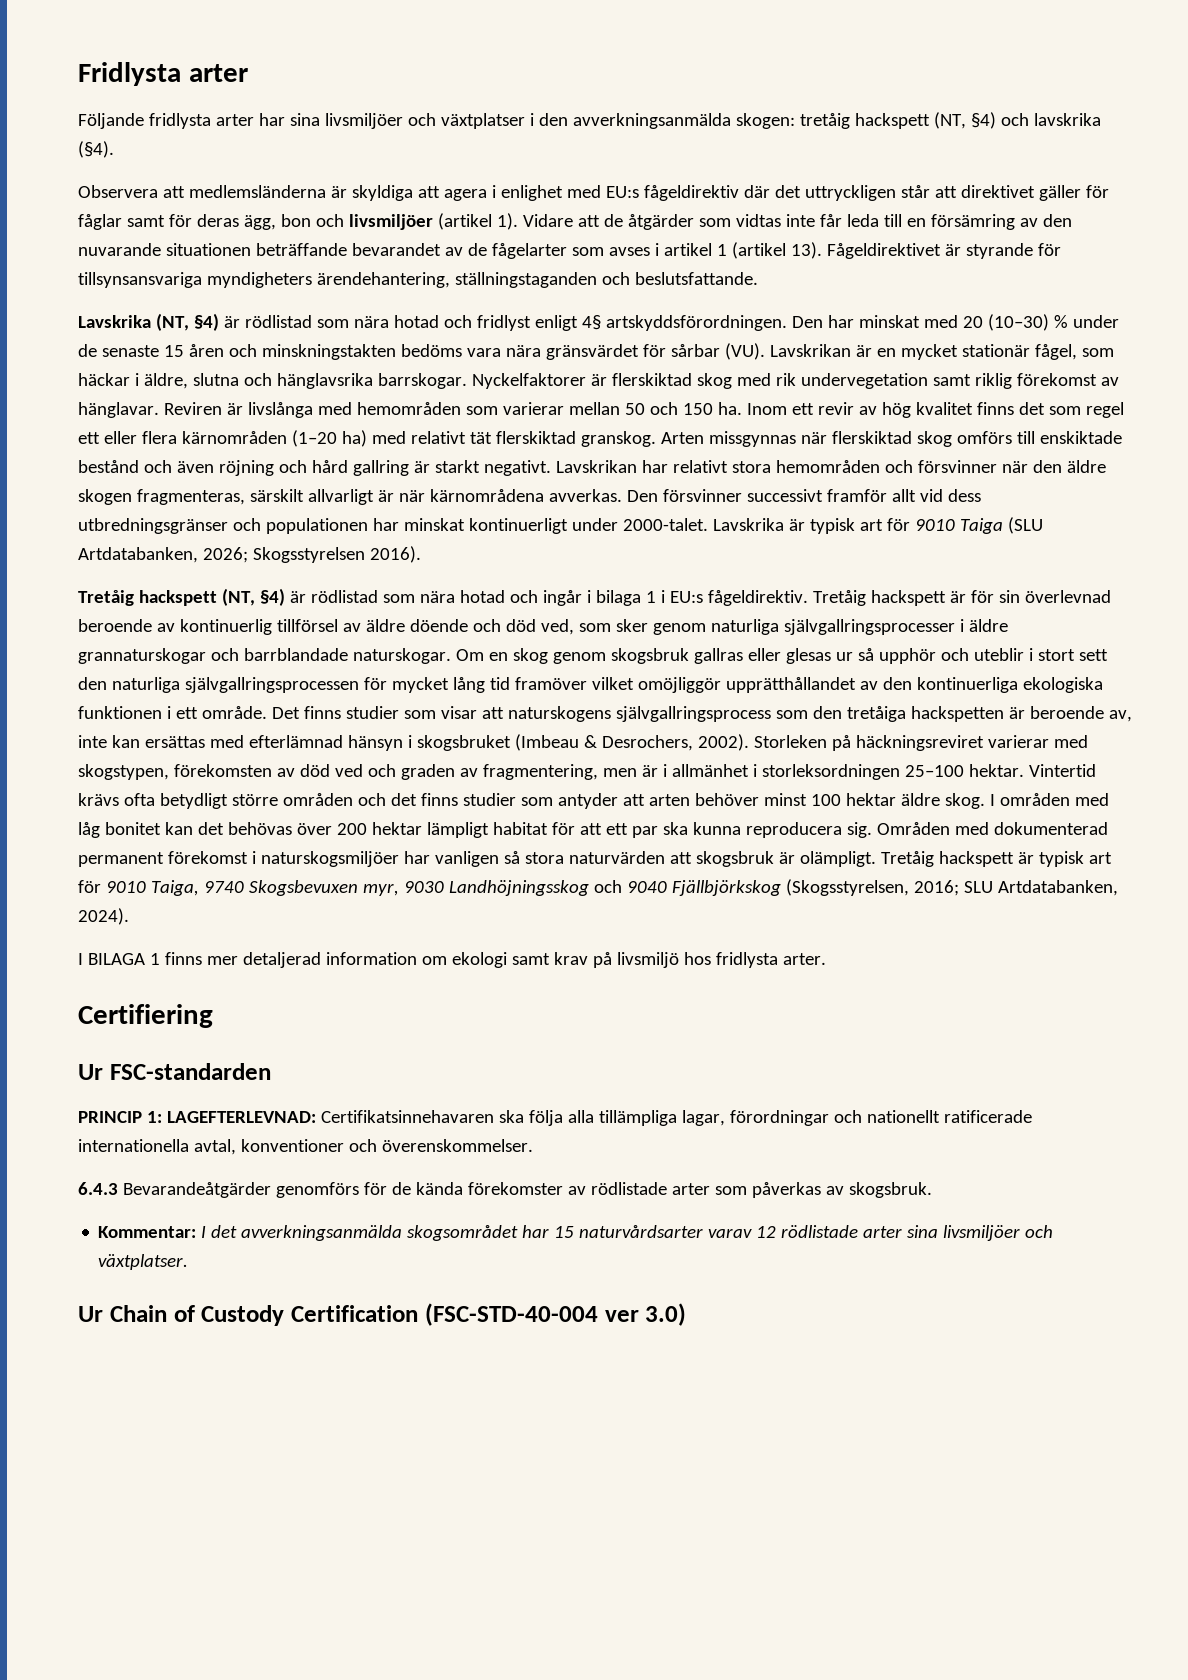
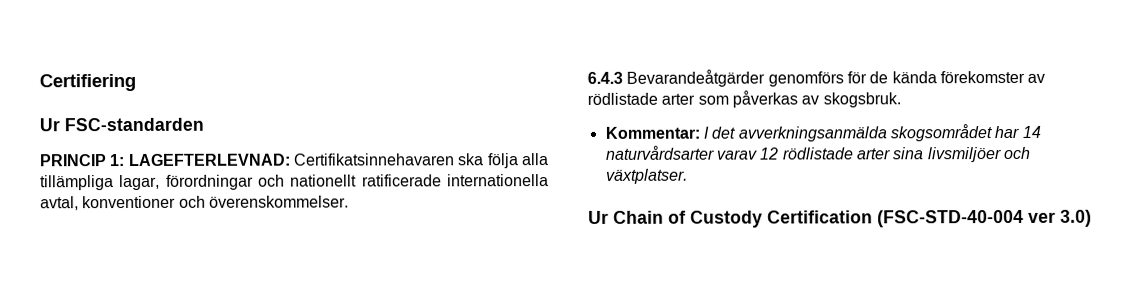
- Fridlysta arter
- Följande fridlysta arter har sina livsmiljöer och växtplatser i den avverkningsanmälda skogen: tretåig hackspett (NT, §4) och lavskrika (§4).
- Observera att medlemsländerna är skyldiga att agera i enlighet med EU:s fågeldirektiv där det uttryckligen står att direktivet gäller för fåglar samt för deras ägg, bon och livsmiljöer (artikel 1). Vidare att de åtgärder som vidtas inte får leda till en försämring av den nuvarande situationen beträffande bevarandet av de fågelarter som avses i artikel 1 (artikel 13). Fågeldirektivet är styrande för tillsynsansvariga myndigheters ärendehantering, ställningstaganden och beslutsfattande.
- Lavskrika (NT, §4) är rödlistad som nära hotad och fridlyst enligt 4§ artskyddsförordningen. Den har minskat med 20 (10–30) % under de senaste 15 åren och minskningstakten bedöms vara nära gränsvärdet för sårbar (VU). Lavskrikan är en mycket stationär fågel, som häckar i äldre, slutna och hänglavsrika barrskogar. Nyckelfaktorer är flerskiktad skog med rik undervegetation samt riklig förekomst av hänglavar. Reviren är livslånga med hemområden som varierar mellan 50 och 150 ha. Inom ett revir av hög kvalitet finns det som regel ett eller flera kärnområden (1–20 ha) med relativt tät flerskiktad granskog. Arten missgynnas när flerskiktad skog omförs till enskiktade bestånd och även röjning och hård gallring är starkt negativt. Lavskrikan har relativt stora hemområden och försvinner när den äldre skogen fragmenteras, särskilt allvarligt är när kärnområdena avverkas. Den försvinner successivt framför allt vid dess utbredningsgränser och populationen har minskat kontinuerligt under 2000-talet. Lavskrika är typisk art för 9010 Taiga (SLU Artdatabanken, 2026; Skogsstyrelsen 2016).
- Tretåig hackspett (NT, §4) är rödlistad som nära hotad och ingår i bilaga 1 i EU:s fågeldirektiv. Tretåig hackspett är för sin överlevnad beroende av kontinuerlig tillförsel av äldre döende och död ved, som sker genom naturliga självgallringsprocesser i äldre grannaturskogar och barrblandade naturskogar. Om en skog genom skogsbruk gallras eller glesas ur så upphör och uteblir i stort sett den naturliga självgallringsprocessen för mycket lång tid framöver vilket omöjliggör upprätthållandet av den kontinuerliga ekologiska funktionen i ett område. Det finns studier som visar att naturskogens självgallringsprocess som den tretåiga hackspetten är beroende av, inte kan ersättas med efterlämnad hänsyn i skogsbruket (Imbeau & Desrochers, 2002). Storleken på häckningsreviret varierar med skogstypen, förekomsten av död ved och graden av fragmentering, men är i allmänhet i storleksordningen 25–100 hektar. Vintertid krävs ofta betydligt större områden och det finns studier som antyder att arten behöver minst 100 hektar äldre skog. I områden med låg bonitet kan det behövas över 200 hektar lämpligt habitat för att ett par ska kunna reproducera sig. Områden med dokumenterad permanent förekomst i naturskogsmiljöer har vanligen så stora naturvärden att skogsbruk är olämpligt. Tretåig hackspett är typisk art för 9010 Taiga, 9740 Skogsbevuxen myr, 9030 Landhöjningsskog och 9040 Fjällbjörkskog (Skogsstyrelsen, 2016; SLU Artdatabanken, 2024).
- I BILAGA 1 finns mer detaljerad information om ekologi samt krav på livsmiljö hos fridlysta arter.
- Kommentar: I det avverkningsanmälda skogsområdet har 15 naturvårdsarter varav 12 rödlistade arter sina livsmiljöer och växtplatser.
+ Kommentar: I det avverkningsanmälda skogsområdet har 14 naturvårdsarter varav 12 rödlistade arter sina livsmiljöer och växtplatser.

